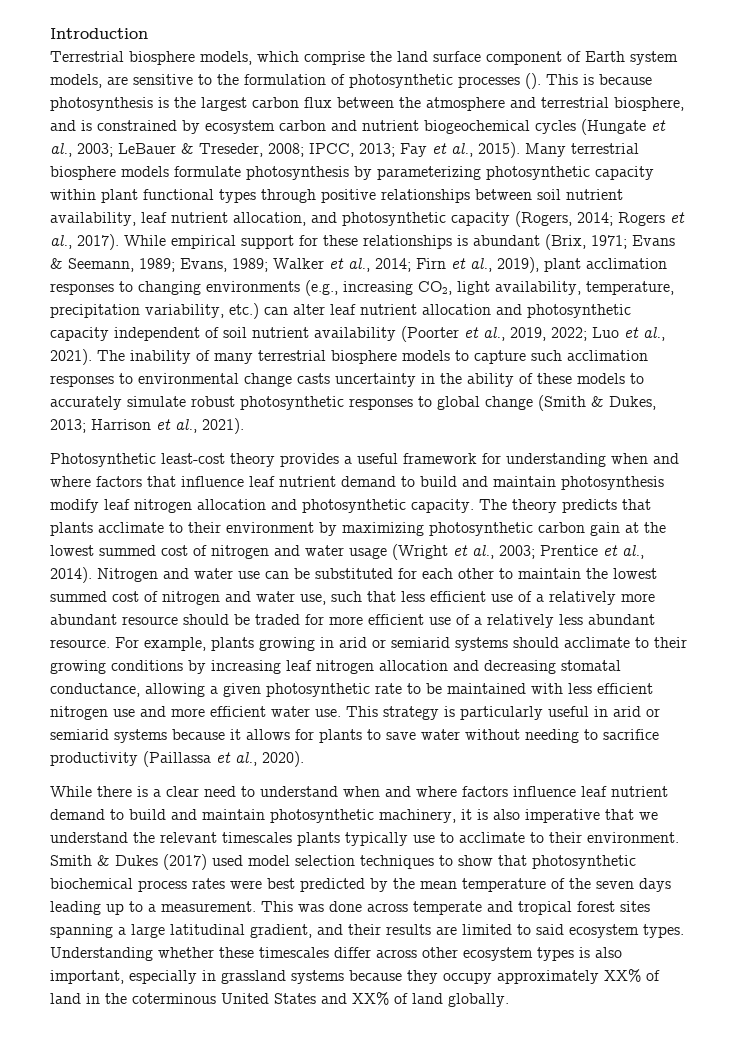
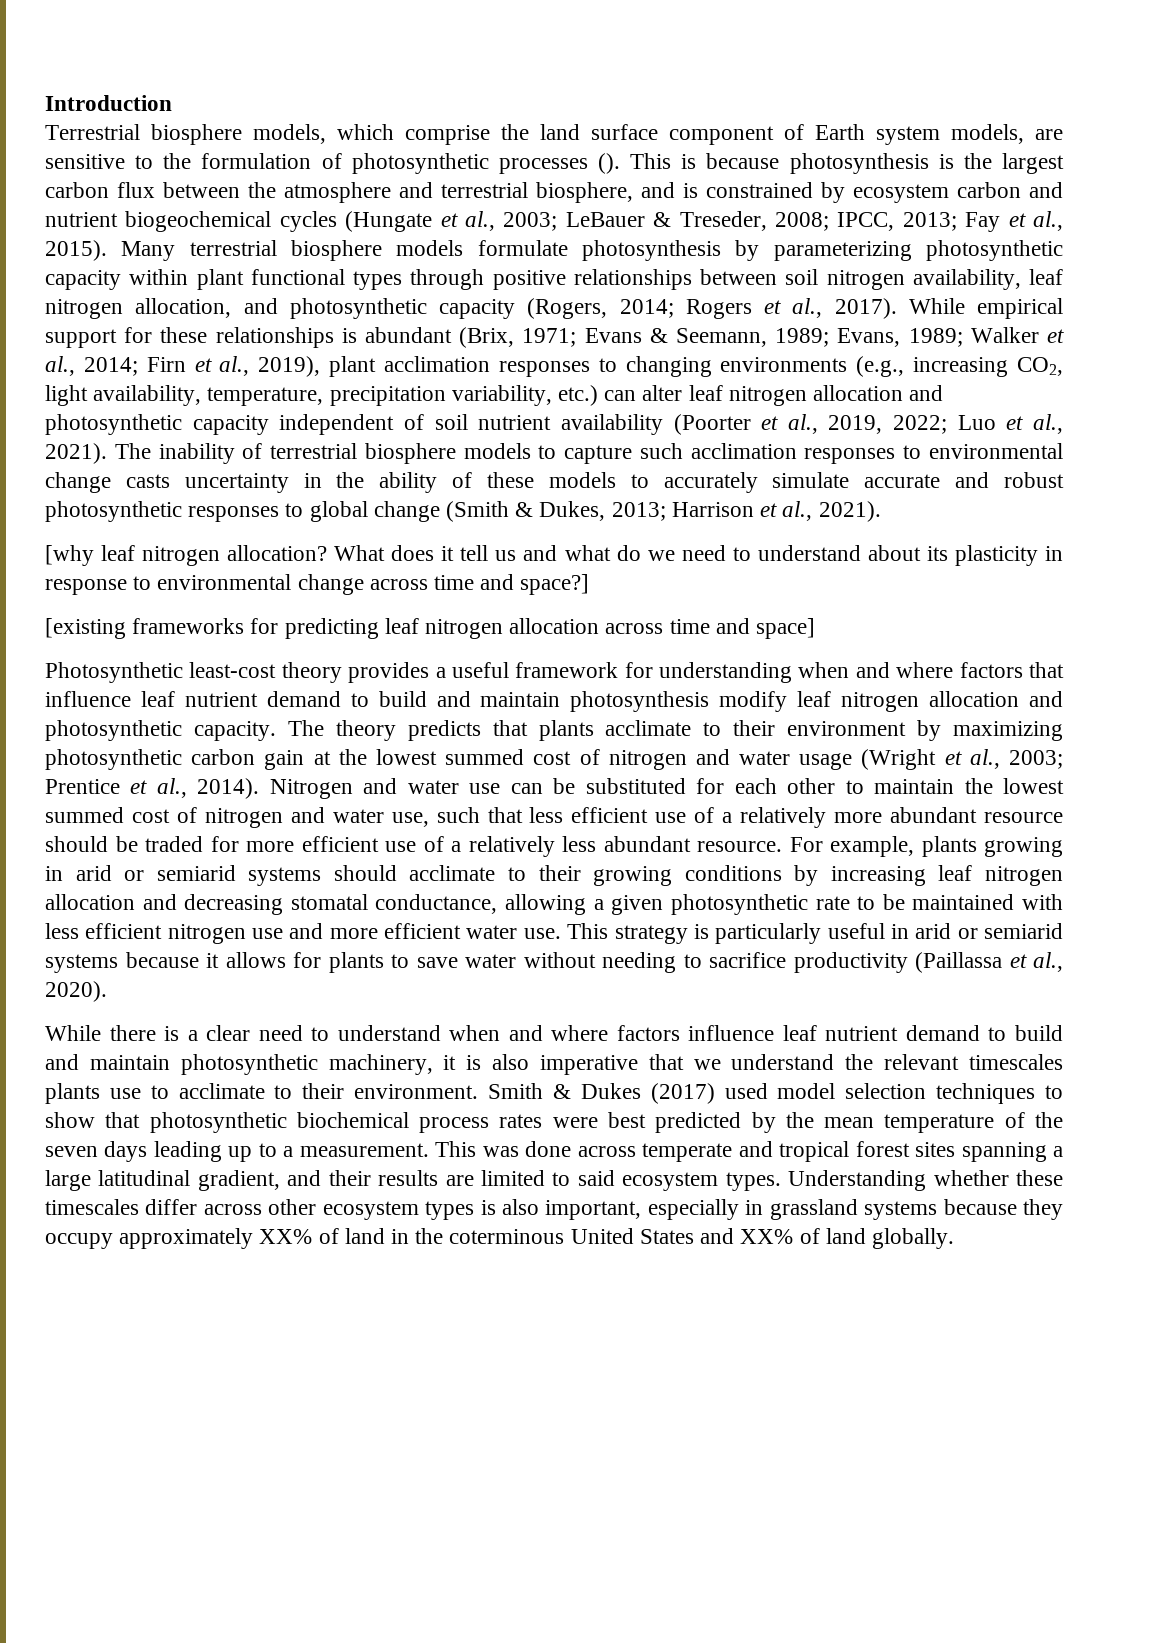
- Many terrestrial biosphere models formulate photosynthesis by parameterizing photosynthetic capacity within plant functional types through positive relationships between soil nutrient availability, leaf nutrient allocation, and photosynthetic capacity (Rogers, 2014; Rogers et al., 2017).
+ Many terrestrial biosphere models formulate photosynthesis by parameterizing photosynthetic capacity within plant functional types through positive relationships between soil nitrogen availability, leaf nitrogen allocation, and photosynthetic capacity (Rogers, 2014; Rogers et al., 2017).
- While empirical support for these relationships is abundant (Brix, 1971; Evans & Seemann, 1989; Evans, 1989; Walker et al., 2014; Firn et al., 2019), plant acclimation responses to changing environments (e.g., increasing CO2, light availability, temperature, precipitation variability, etc.) can alter leaf nutrient allocation and photosynthetic capacity independent of soil nutrient availability (Poorter et al., 2019, 2022; Luo et al., 2021).
+ While empirical support for these relationships is abundant (Brix, 1971; Evans & Seemann, 1989; Evans, 1989; Walker et al., 2014; Firn et al., 2019), plant acclimation responses to changing environments (e.g., increasing CO2, light availability, temperature, precipitation variability, etc.) can alter leaf nitrogen allocation and photosynthetic capacity independent of soil nutrient availability (Poorter et al., 2019, 2022; Luo et al., 2021).
- The inability of many terrestrial biosphere models to capture such acclimation responses to environmental change casts uncertainty in the ability of these models to accurately simulate robust photosynthetic responses to global change (Smith & Dukes, 2013; Harrison et al., 2021).
+ The inability of terrestrial biosphere models to capture such acclimation responses to environmental change casts uncertainty in the ability of these models to accurately simulate accurate and robust photosynthetic responses to global change (Smith & Dukes, 2013; Harrison et al., 2021).
+ [why leaf nitrogen allocation? What does it tell us and what do we need to understand about its plasticity in response to environmental change across time and space?]
+ [existing frameworks for predicting leaf nitrogen allocation across time and space]
- While there is a clear need to understand when and where factors influence leaf nutrient demand to build and maintain photosynthetic machinery, it is also imperative that we understand the relevant timescales plants typically use to acclimate to their environment.
+ While there is a clear need to understand when and where factors influence leaf nutrient demand to build and maintain photosynthetic machinery, it is also imperative that we understand the relevant timescales plants use to acclimate to their environment.

